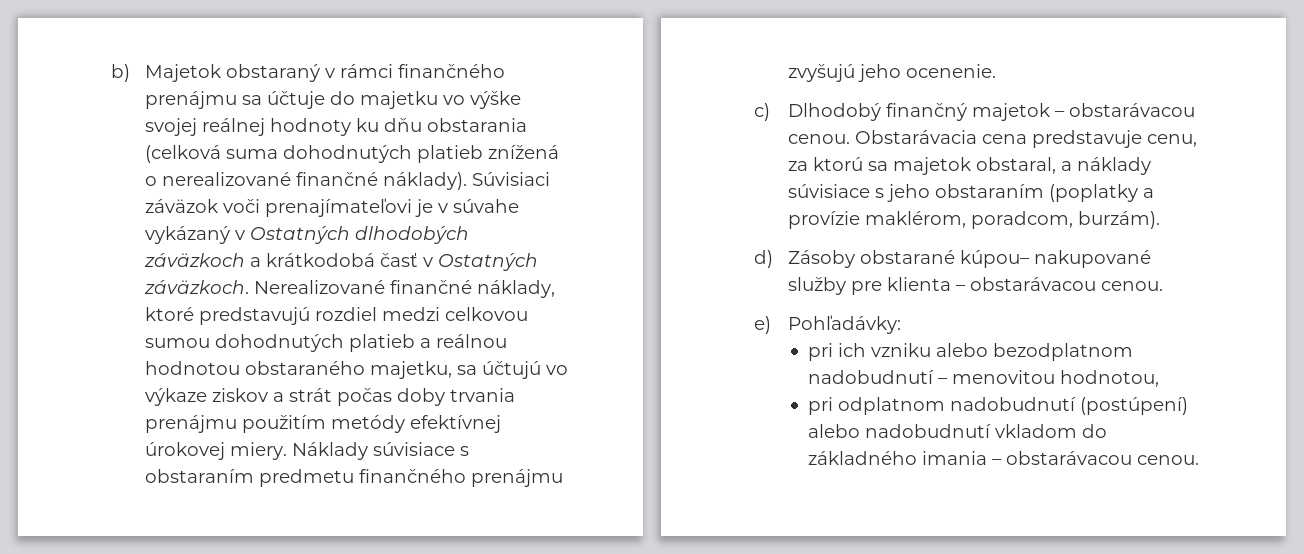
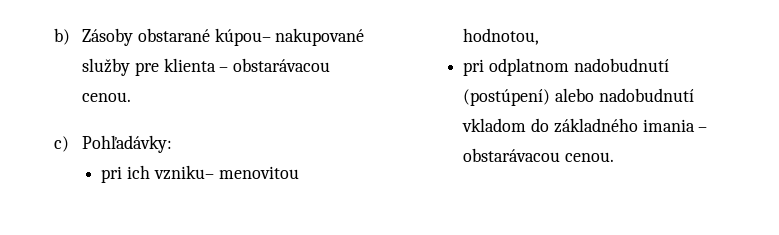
- b) Majetok obstaraný v rámci finančného prenájmu sa účtuje do majetku vo výške svojej reálnej hodnoty ku dňu obstarania (celková suma dohodnutých platieb znížená o nerealizované finančné náklady). Súvisiaci záväzok voči prenajímateľovi je v súvahe vykázaný v Ostatných dlhodobých záväzkoch a krátkodobá časť v Ostatných záväzkoch. Nerealizované finančné náklady, ktoré predstavujú rozdiel medzi celkovou sumou dohodnutých platieb a reálnou hodnotou obstaraného majetku, sa účtujú vo výkaze ziskov a strát počas doby trvania prenájmu použitím metódy efektívnej úrokovej miery. Náklady súvisiace s obstaraním predmetu finančného prenájmu zvyšujú jeho ocenenie.
- c) Dlhodobý finančný majetok – obstarávacou cenou. Obstarávacia cena predstavuje cenu, za ktorú sa majetok obstaral, a náklady súvisiace s jeho obstaraním (poplatky a provízie maklérom, poradcom, burzám).
- d) Zásoby obstarané kúpou– nakupované služby pre klienta – obstarávacou cenou.
+ b) Zásoby obstarané kúpou– nakupované služby pre klienta – obstarávacou cenou.
- e) Pohľadávky:
+ c) Pohľadávky:
- pri ich vzniku alebo bezodplatnom nadobudnutí – menovitou hodnotou,
+ pri ich vzniku– menovitou hodnotou,

